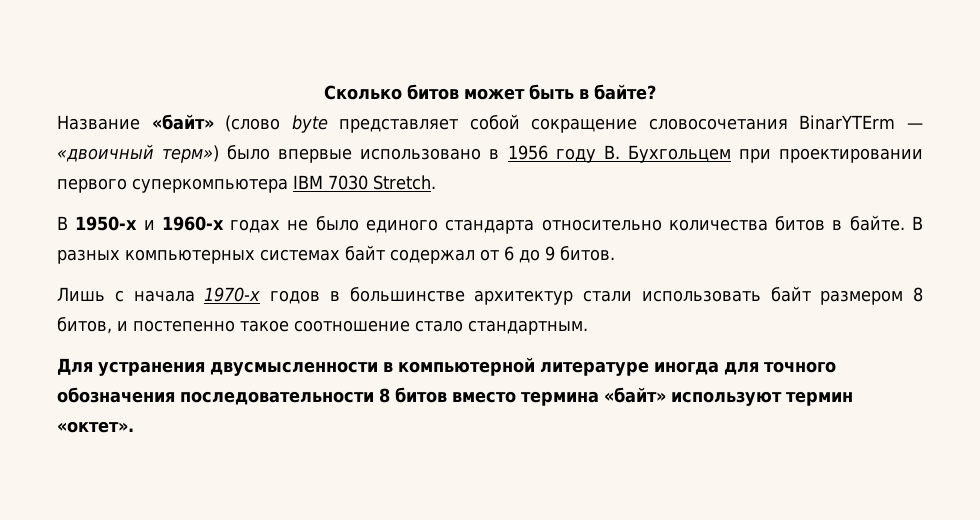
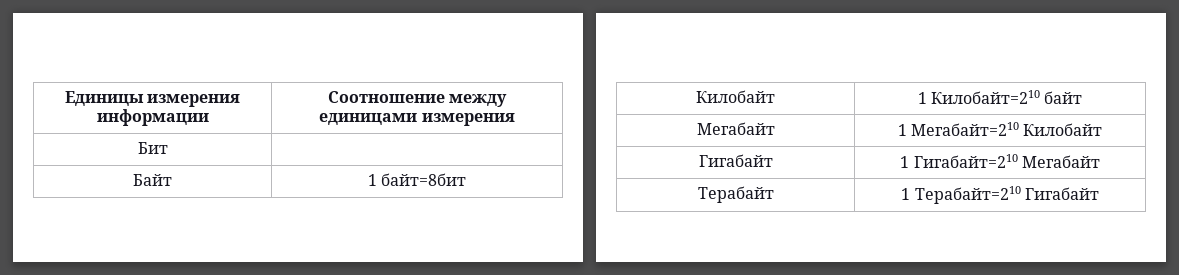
- Сколько битов может быть в байте?
- Название «байт» (слово byte представляет собой сокращение словосочетания BinarYTErm — «двоичный терм») было впервые использовано в 1956 году В. Бухгольцем при проектировании первого суперкомпьютера IBM 7030 Stretch.
- В 1950-х и 1960-х годах не было единого стандарта относительно количества битов в байте. В разных компьютерных системах байт содержал от 6 до 9 битов.
- Лишь с начала 1970-х годов в большинстве архитектур стали использовать байт размером 8 битов, и постепенно такое соотношение стало стандартным.
- Для устранения двусмысленности в компьютерной литературе иногда для точного обозначения последовательности 8 битов вместо термина «байт» используют термин «октет».
+ Единицы измерения информации | Соотношение между единицами измерения
+ Бит |
+ Байт | 1 байт=8бит
+ Килобайт | 1 Килобайт=210 байт
+ Мегабайт | 1 Мегабайт=210 Килобайт
+ Гигабайт | 1 Гигабайт=210 Мегабайт
+ Терабайт | 1 Терабайт=210 Гигабайт

